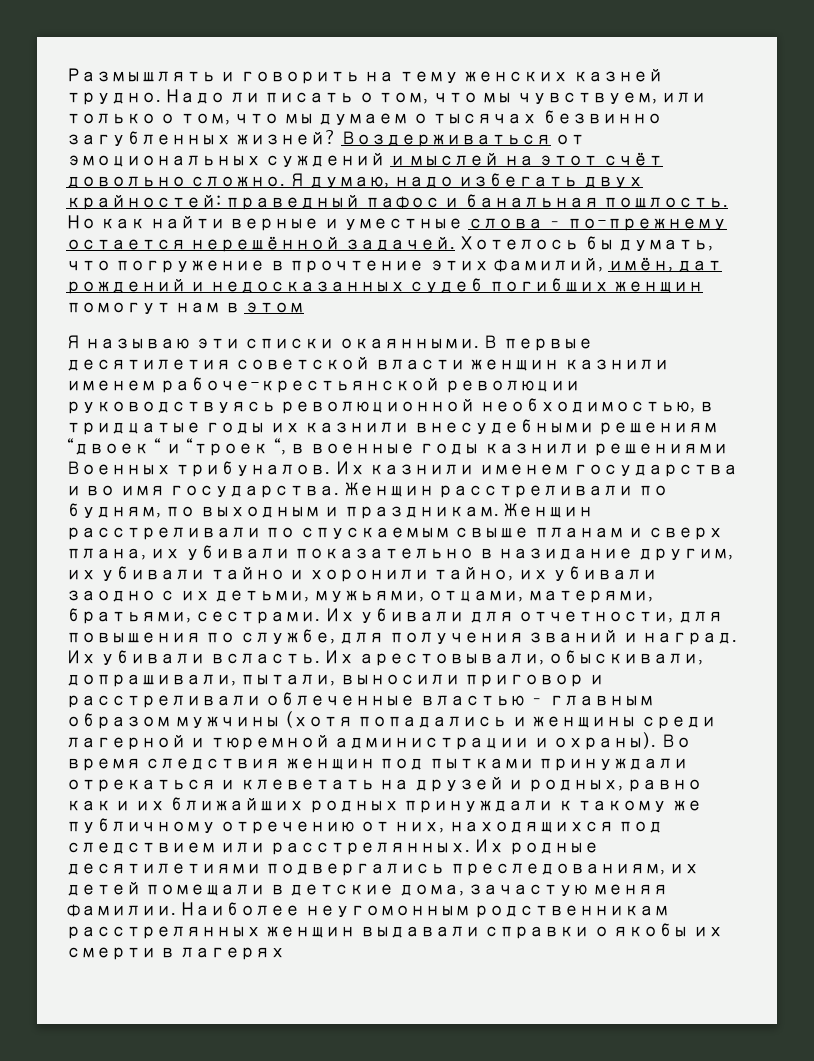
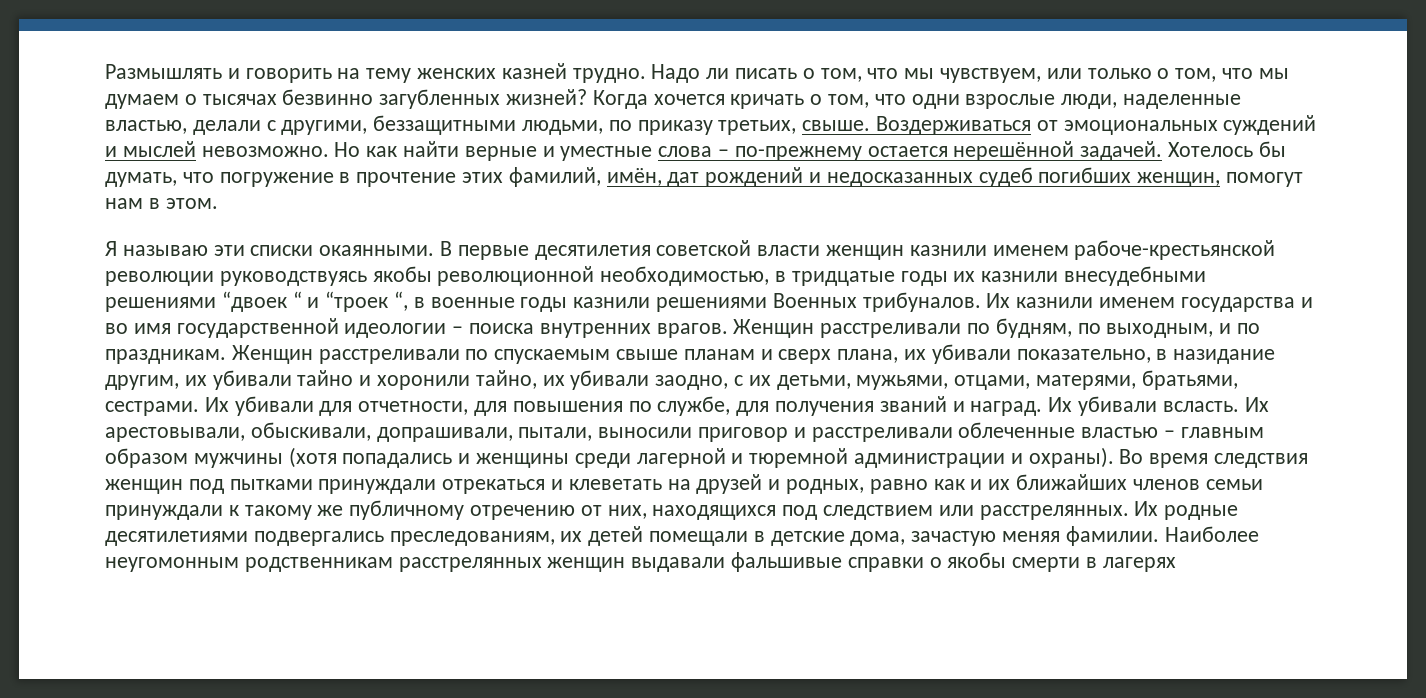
+ Когда хочется кричать о том, что одни взрослые люди, наделенные властью, делали с другими, беззащитными людьми, по приказу третьих, свыше.
- Воздерживаться от эмоциональных суждений и мыслей на этот счёт довольно сложно. Я думаю, надо избегать двух крайностей: праведный пафос и банальная пошлость.
+ Воздерживаться от эмоциональных суждений и мыслей невозможно.
- Хотелось бы думать, что погружение в прочтение этих фамилий, имён, дат рождений и недосказанных судеб погибших женщин помогут нам в этом
+ Хотелось бы думать, что погружение в прочтение этих фамилий, имён, дат рождений и недосказанных судеб погибших женщин, помогут нам в этом.
- В первые десятилетия советской власти женщин казнили именем рабоче-крестьянской революции руководствуясь революционной необходимостью, в тридцатые годы их казнили внесудебными решениям “двоек “ и “троек “, в военные годы казнили решениями Военных трибуналов.
+ В первые десятилетия советской власти женщин казнили именем рабоче-крестьянской революции руководствуясь якобы революционной необходимостью, в тридцатые годы их казнили внесудебными решениями “двоек “ и “троек “, в военные годы казнили решениями Военных трибуналов.
- Их казнили именем государства и во имя государства.
+ Их казнили именем государства и во имя государственной идеологии – поиска внутренних врагов.
- Женщин расстреливали по будням, по выходным и праздникам.
+ Женщин расстреливали по будням, по выходным, и по праздникам.
- Женщин расстреливали по спускаемым свыше планам и сверх плана, их убивали показательно в назидание другим, их убивали тайно и хоронили тайно, их убивали заодно с их детьми, мужьями, отцами, матерями, братьями, сестрами.
+ Женщин расстреливали по спускаемым свыше планам и сверх плана, их убивали показательно, в назидание другим, их убивали тайно и хоронили тайно, их убивали заодно, с их детьми, мужьями, отцами, матерями, братьями, сестрами.
- Во время следствия женщин под пытками принуждали отрекаться и клеветать на друзей и родных, равно как и их ближайших родных принуждали к такому же публичному отречению от них, находящихся под следствием или расстрелянных.
+ Во время следствия женщин под пытками принуждали отрекаться и клеветать на друзей и родных, равно как и их ближайших членов семьи принуждали к такому же публичному отречению от них, находящихся под следствием или расстрелянных.
- Наиболее неугомонным родственникам расстрелянных женщин выдавали справки о якобы их смерти в лагерях
+ Наиболее неугомонным родственникам расстрелянных женщин выдавали фальшивые справки о якобы смерти в лагерях

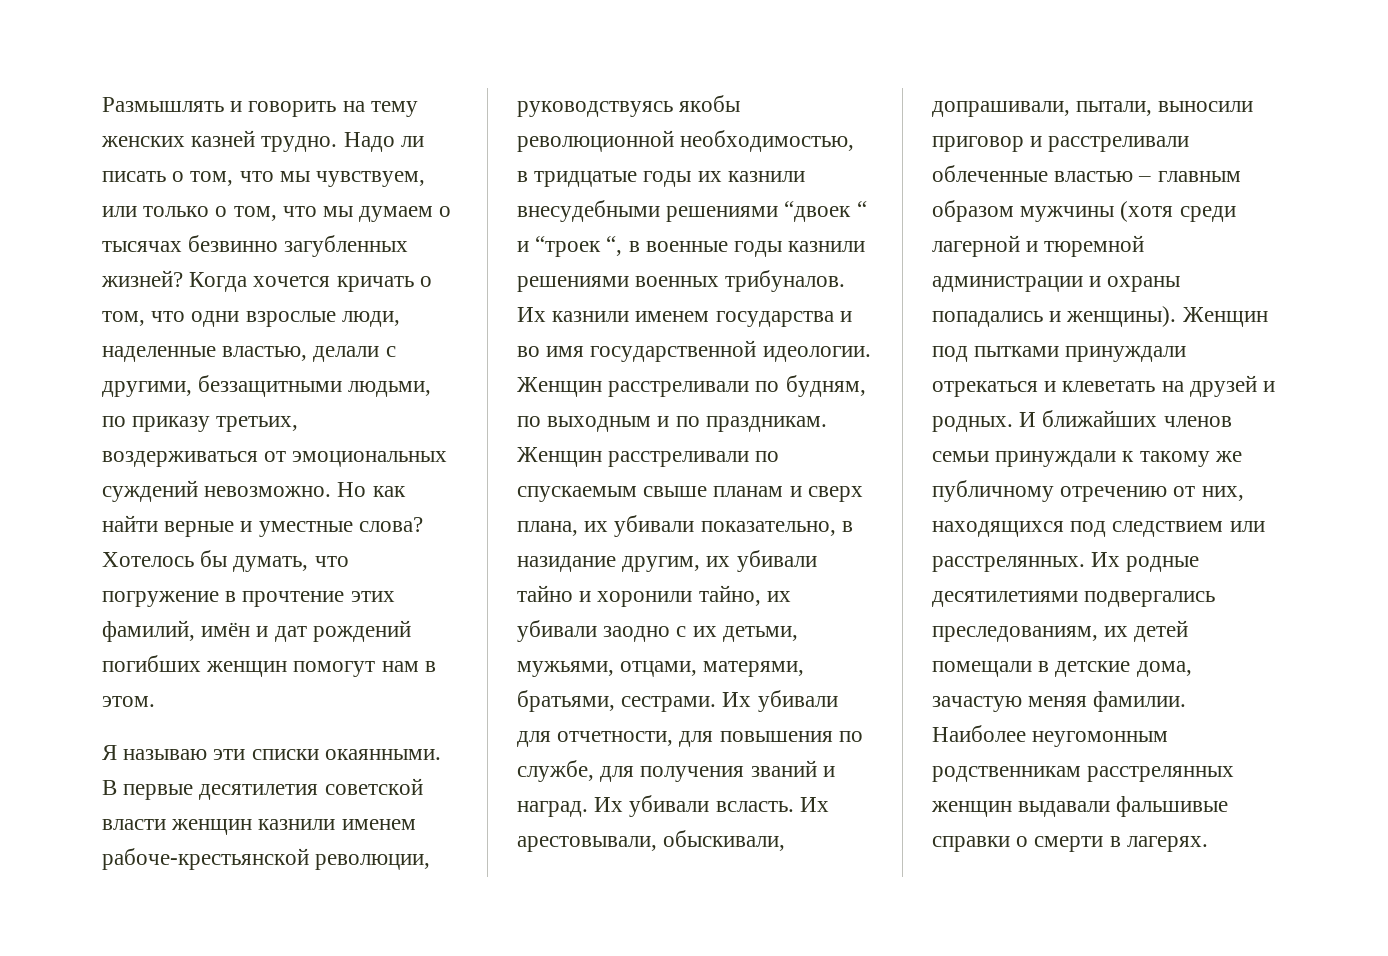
- Когда хочется кричать о том, что одни взрослые люди, наделенные властью, делали с другими, беззащитными людьми, по приказу третьих, свыше. Воздерживаться от эмоциональных суждений и мыслей невозможно.
+ Когда хочется кричать о том, что одни взрослые люди, наделенные властью, делали с другими, беззащитными людьми, по приказу третьих, воздерживаться от эмоциональных суждений невозможно.
- Но как найти верные и уместные слова – по-прежнему остается нерешённой задачей.
+ Но как найти верные и уместные слова?
- Хотелось бы думать, что погружение в прочтение этих фамилий, имён, дат рождений и недосказанных судеб погибших женщин, помогут нам в этом.
+ Хотелось бы думать, что погружение в прочтение этих фамилий, имён и дат рождений погибших женщин помогут нам в этом.
- В первые десятилетия советской власти женщин казнили именем рабоче-крестьянской революции руководствуясь якобы революционной необходимостью, в тридцатые годы их казнили внесудебными решениями “двоек “ и “троек “, в военные годы казнили решениями Военных трибуналов.
+ В первые десятилетия советской власти женщин казнили именем рабоче-крестьянской революции, руководствуясь якобы революционной необходимостью, в тридцатые годы их казнили внесудебными решениями “двоек “ и “троек “, в военные годы казнили решениями военных трибуналов.
- Их казнили именем государства и во имя государственной идеологии – поиска внутренних врагов.
+ Их казнили именем государства и во имя государственной идеологии.
- Женщин расстреливали по будням, по выходным, и по праздникам.
+ Женщин расстреливали по будням, по выходным и по праздникам.
- Женщин расстреливали по спускаемым свыше планам и сверх плана, их убивали показательно, в назидание другим, их убивали тайно и хоронили тайно, их убивали заодно, с их детьми, мужьями, отцами, матерями, братьями, сестрами.
+ Женщин расстреливали по спускаемым свыше планам и сверх плана, их убивали показательно, в назидание другим, их убивали тайно и хоронили тайно, их убивали заодно с их детьми, мужьями, отцами, матерями, братьями, сестрами.
- Их арестовывали, обыскивали, допрашивали, пытали, выносили приговор и расстреливали облеченные властью – главным образом мужчины (хотя попадались и женщины среди лагерной и тюремной администрации и охраны). Во время следствия женщин под пытками принуждали отрекаться и клеветать на друзей и родных, равно как и их ближайших членов семьи принуждали к такому же публичному отречению от них, находящихся под следствием или расстрелянных.
+ Их арестовывали, обыскивали, допрашивали, пытали, выносили приговор и расстреливали облеченные властью – главным образом мужчины (хотя среди лагерной и тюремной администрации и охраны попадались и женщины). Женщин под пытками принуждали отрекаться и клеветать на друзей и родных. И ближайших членов семьи принуждали к такому же публичному отречению от них, находящихся под следствием или расстрелянных.
- Наиболее неугомонным родственникам расстрелянных женщин выдавали фальшивые справки о якобы смерти в лагерях
+ Наиболее неугомонным родственникам расстрелянных женщин выдавали фальшивые справки о смерти в лагерях.

